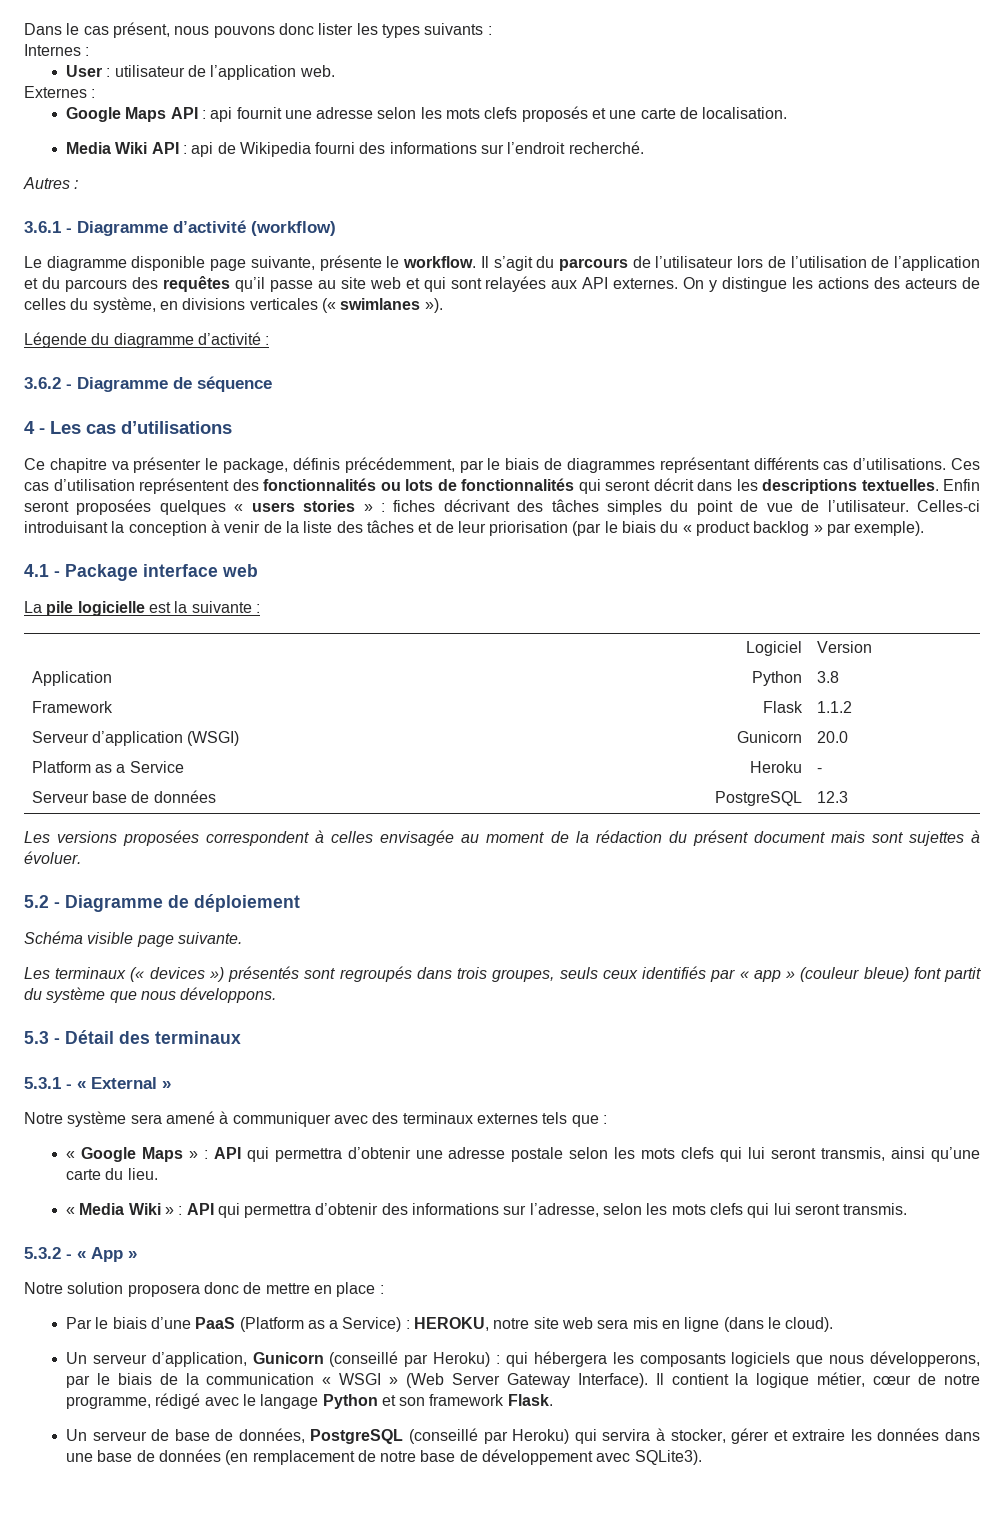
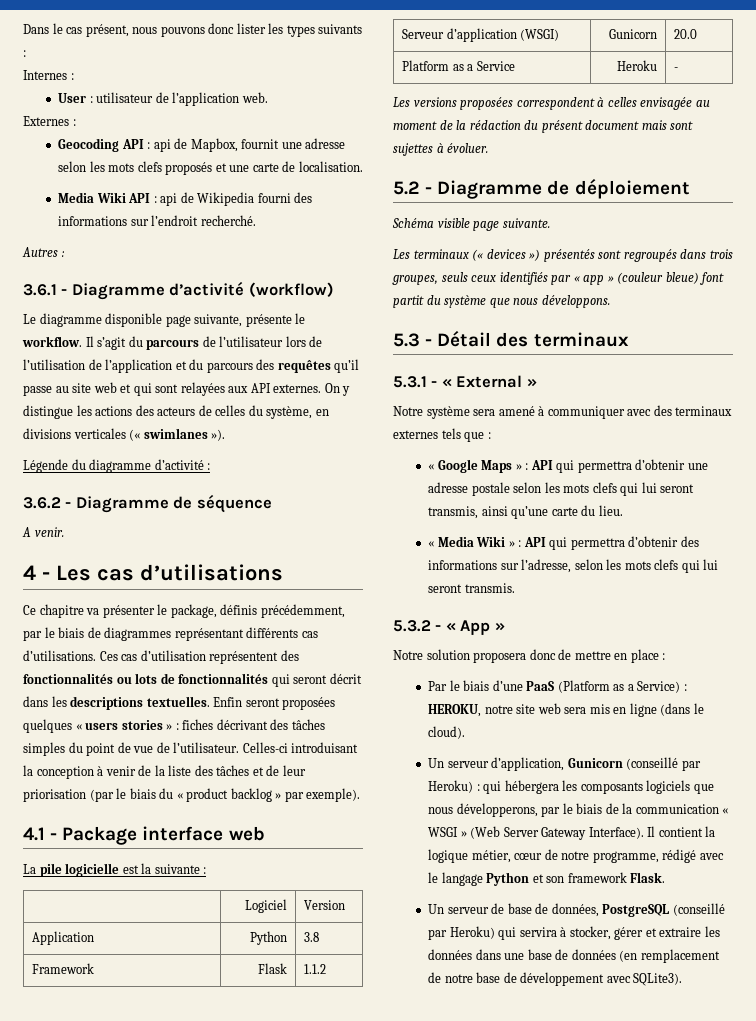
- Google Maps API : api fournit une adresse selon les mots clefs proposés et une carte de localisation.
+ Geocoding API : api de Mapbox, fournit une adresse selon les mots clefs proposés et une carte de localisation.
+ A venir.
- Serveur base de données | PostgreSQL | 12.3

